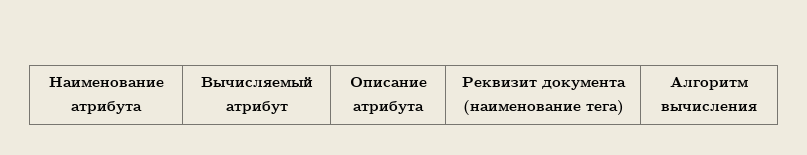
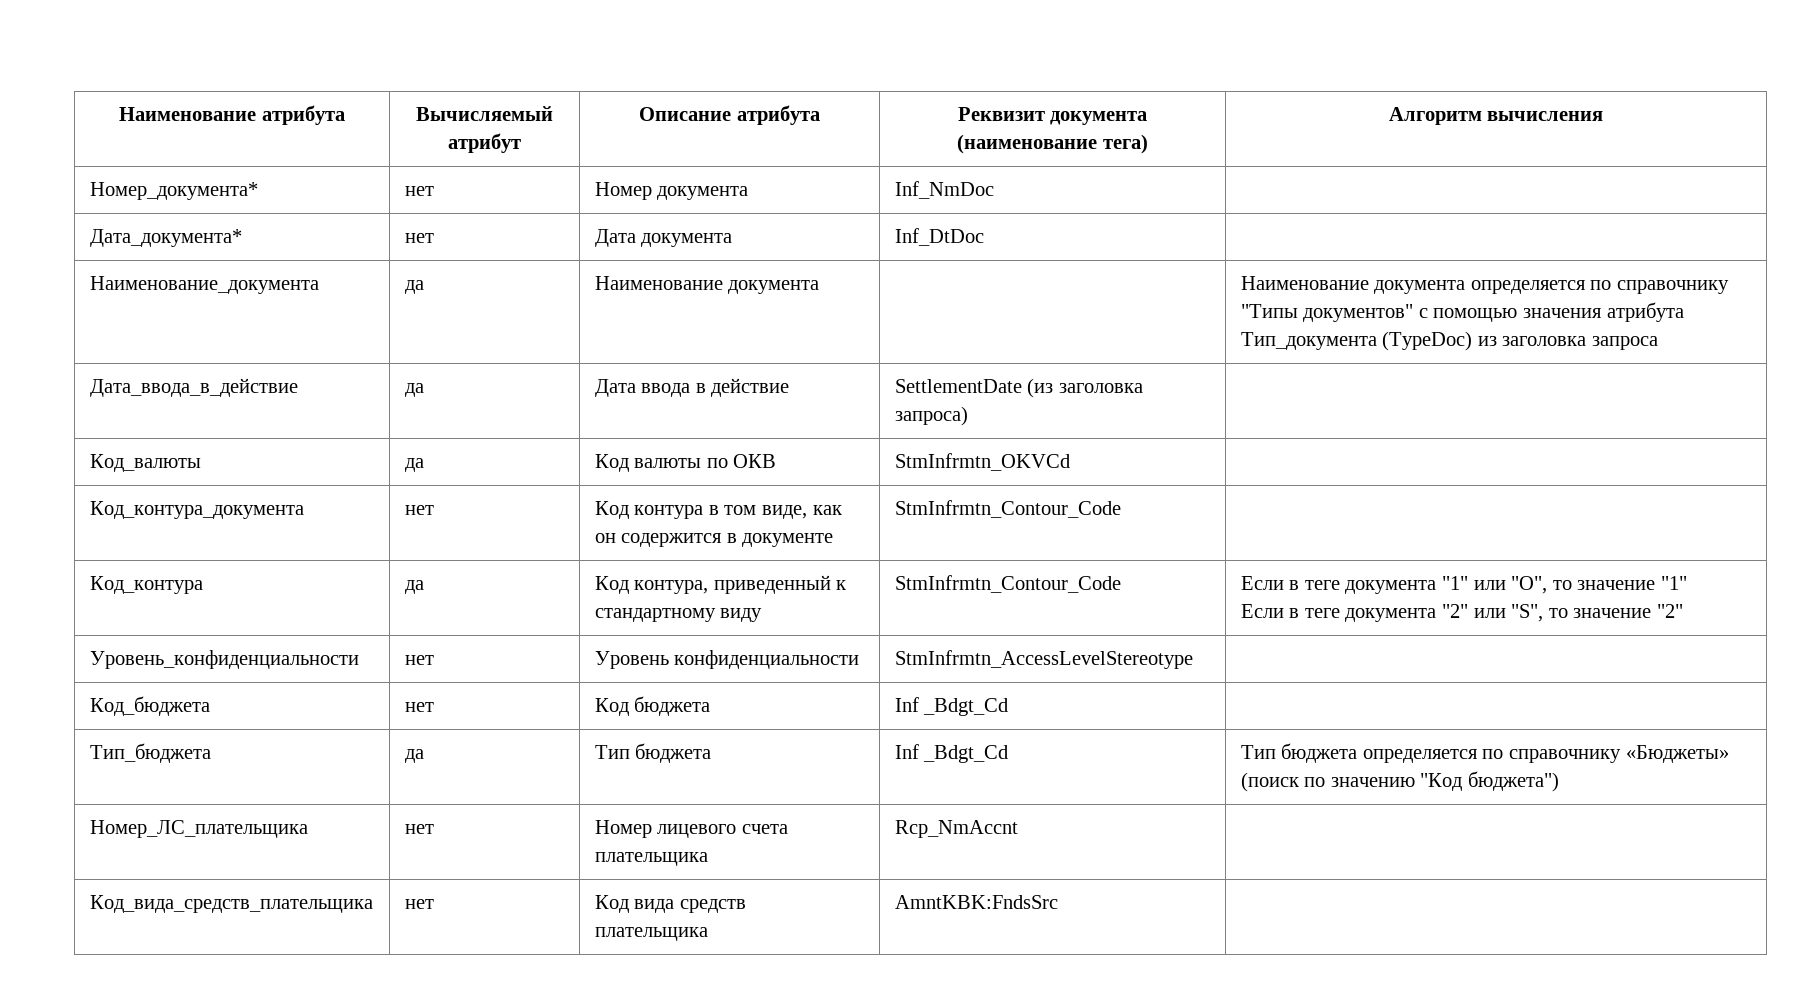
+ Номер_документа* | нет | Номер документа | Inf_NmDoc |
+ Дата_документа* | нет | Дата документа | Inf_DtDoc |
+ Наименование_документа | да | Наименование документа | | Наименование документа определяется по справочнику "Типы документов" с помощью значения атрибута Тип_документа (TypeDoc) из заголовка запроса
+ Дата_ввода_в_действие | да | Дата ввода в действие | SettlementDate (из заголовка запроса) |
+ Код_валюты | да | Код валюты по ОКВ | StmInfrmtn_OKVCd |
+ Код_контура_документа | нет | Код контура в том виде, как он содержится в документе | StmInfrmtn_Contour_Code |
+ Код_контура | да | Код контура, приведенный к стандартному виду | StmInfrmtn_Contour_Code | Если в теге документа "1" или "O", то значение "1"
+ Если в теге документа "2" или "S", то значение "2"
+ Уровень_конфиденциальности | нет | Уровень конфиденциальности | StmInfrmtn_AccessLevelStereotype |
+ Код_бюджета | нет | Код бюджета | Inf _Bdgt_Cd |
+ Тип_бюджета | да | Тип бюджета | Inf _Bdgt_Cd | Тип бюджета определяется по справочнику «Бюджеты» (поиск по значению "Код бюджета")
+ Номер_ЛС_плательщика | нет | Номер лицевого счета плательщика | Rcp_NmAccnt |
+ Код_вида_средств_плательщика | нет | Код вида средств плательщика | AmntKBK:FndsSrc |

